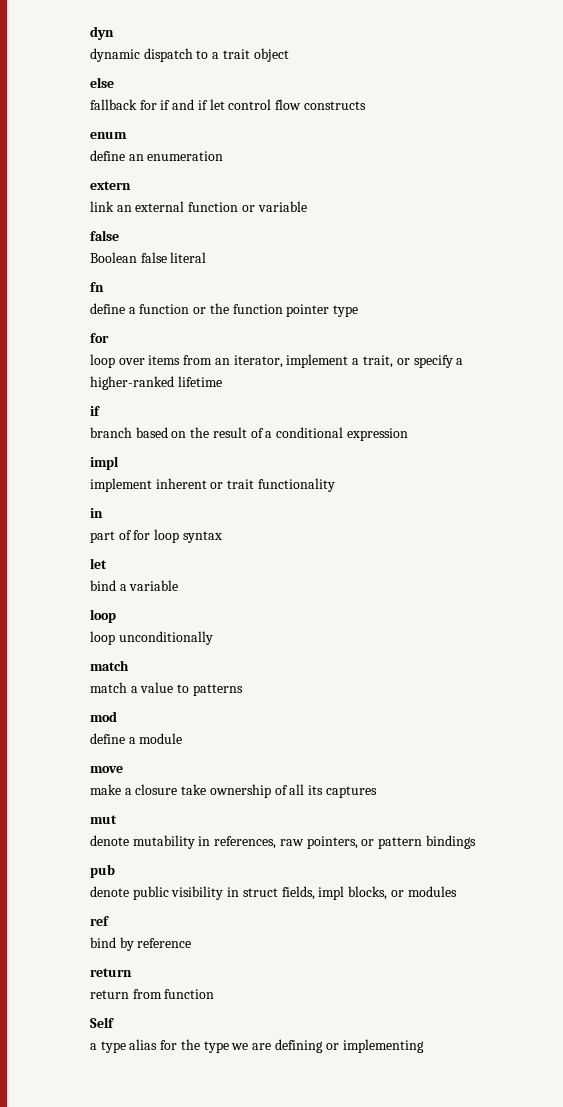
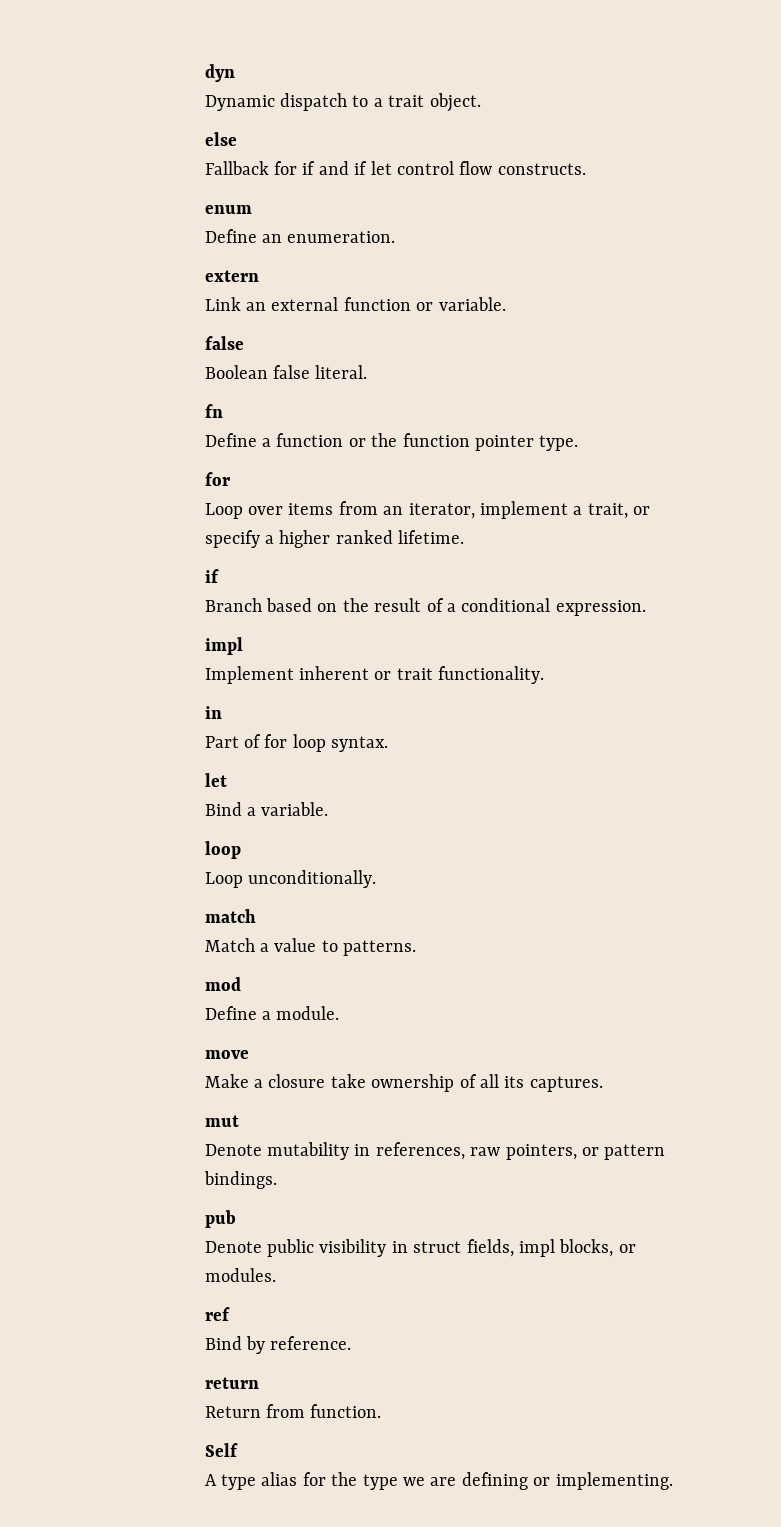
- dynamic dispatch to a trait object
+ Dynamic dispatch to a trait object.
- fallback for if and if let control flow constructs
+ Fallback for if and if let control flow constructs.
- define an enumeration
+ Define an enumeration.
- link an external function or variable
+ Link an external function or variable.
- Boolean false literal
+ Boolean false literal.
- define a function or the function pointer type
+ Define a function or the function pointer type.
- loop over items from an iterator, implement a trait, or specify a higher-ranked lifetime
+ Loop over items from an iterator, implement a trait, or specify a higher ranked lifetime.
- branch based on the result of a conditional expression
+ Branch based on the result of a conditional expression.
- implement inherent or trait functionality
+ Implement inherent or trait functionality.
- part of for loop syntax
+ Part of for loop syntax.
- bind a variable
+ Bind a variable.
- loop unconditionally
+ Loop unconditionally.
- match a value to patterns
+ Match a value to patterns.
- define a module
+ Define a module.
- make a closure take ownership of all its captures
+ Make a closure take ownership of all its captures.
- denote mutability in references, raw pointers, or pattern bindings
+ Denote mutability in references, raw pointers, or pattern bindings.
- denote public visibility in struct fields, impl blocks, or modules
+ Denote public visibility in struct fields, impl blocks, or modules.
- bind by reference
+ Bind by reference.
  return
- return from function
+ Return from function.
- a type alias for the type we are defining or implementing
+ A type alias for the type we are defining or implementing.

